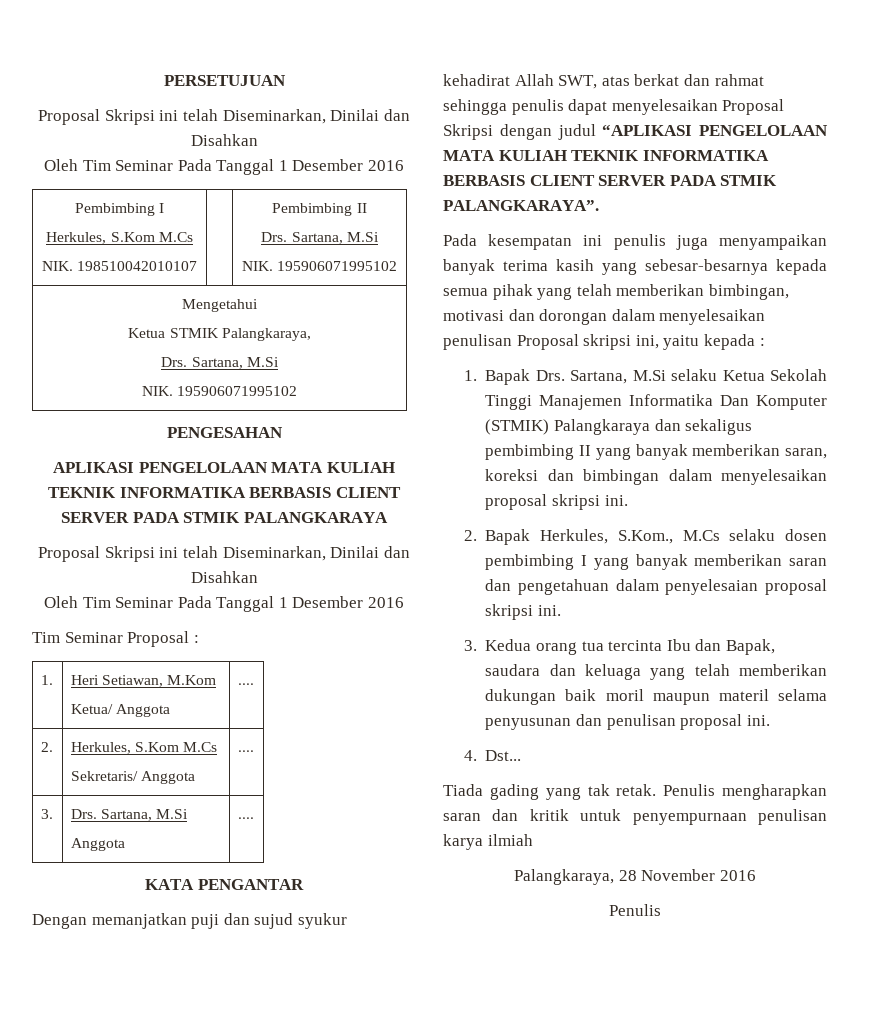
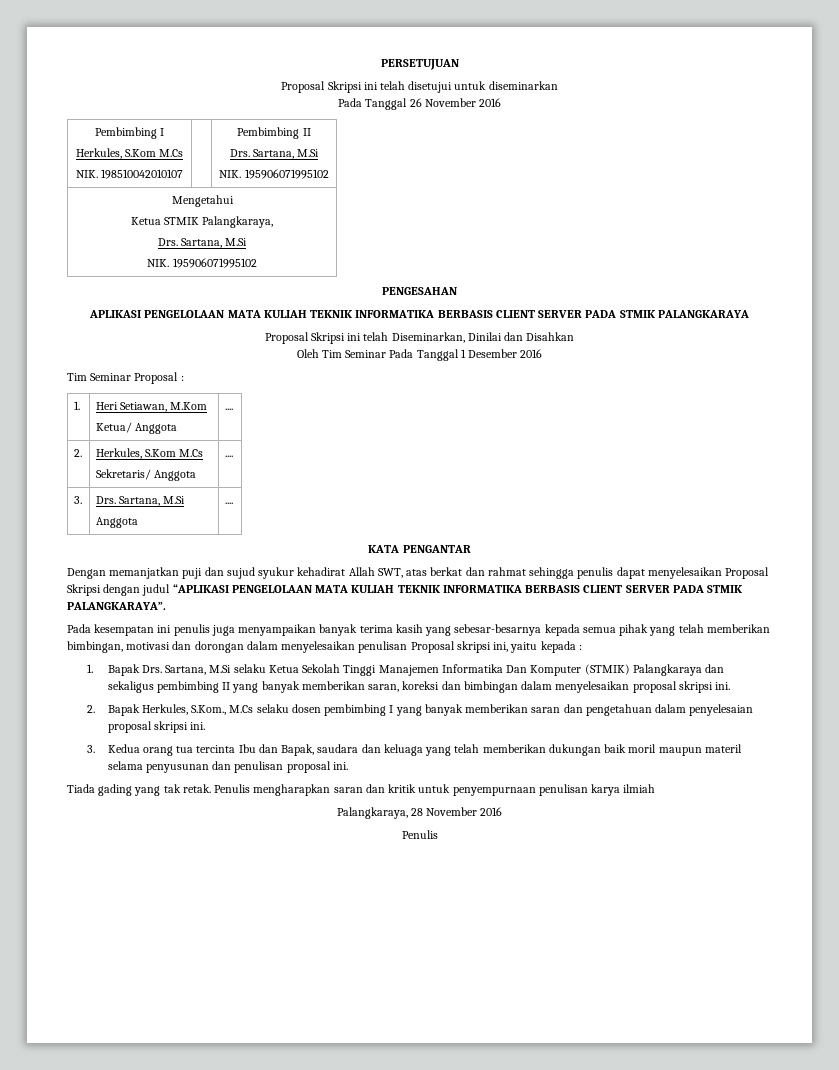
  PERSETUJUAN
- Proposal Skripsi ini telah Diseminarkan, Dinilai dan Disahkan
- Oleh Tim Seminar Pada Tanggal 1 Desember 2016
+ Proposal Skripsi ini telah disetujui untuk diseminarkan
+ Pada Tanggal 26 November 2016
- 4. Dst...

